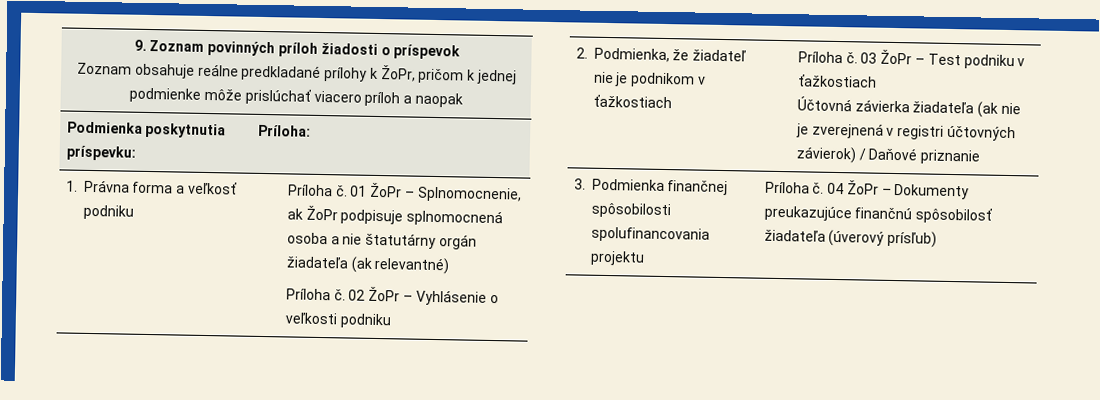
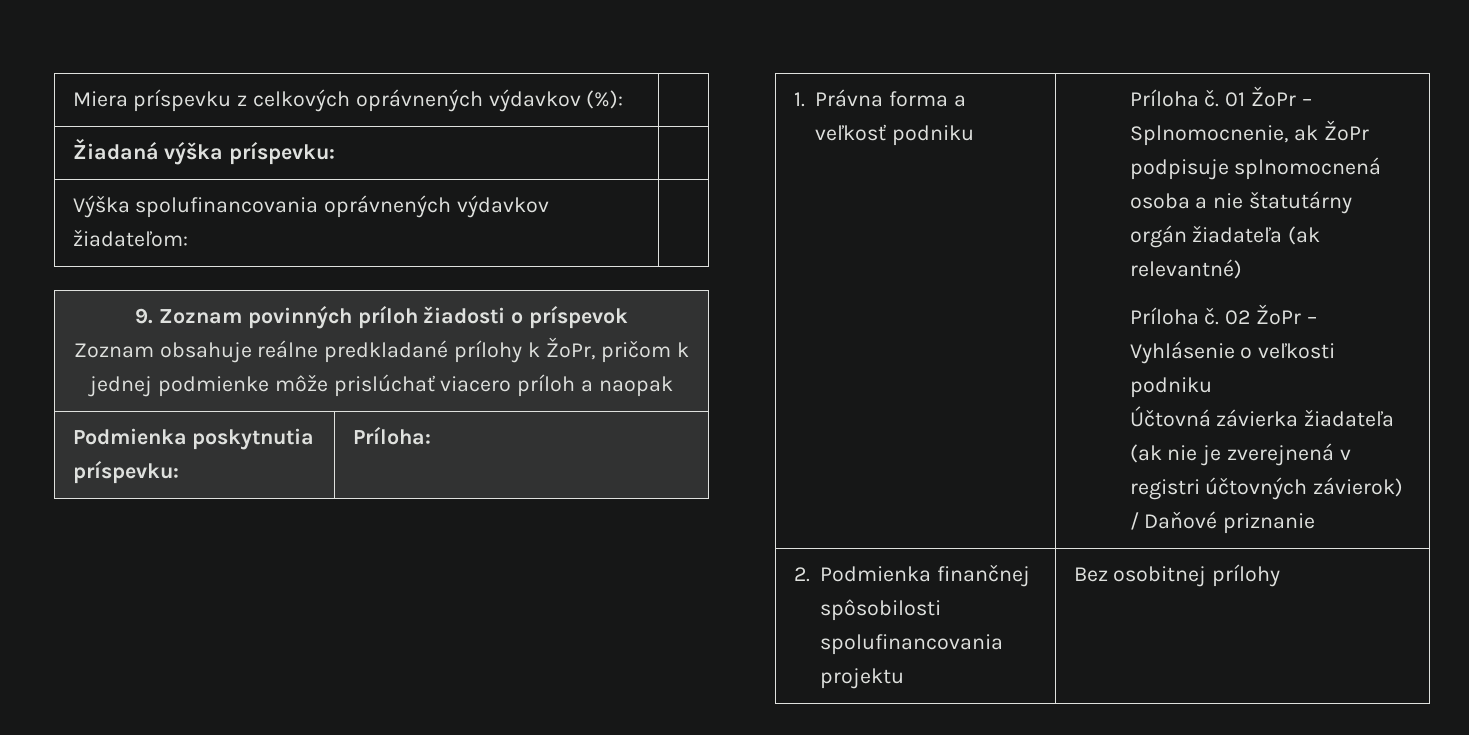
+ Miera príspevku z celkových oprávnených výdavkov (%): |
+ Žiadaná výška príspevku: |
+ Výška spolufinancovania oprávnených výdavkov žiadateľom: |
- 2. Podmienka, že žiadateľ nie je podnikom v ťažkostiach | Príloha č. 03 ŽoPr – Test podniku v ťažkostiach
- 3. Podmienka finančnej spôsobilosti spolufinancovania projektu | Príloha č. 04 ŽoPr – Dokumenty preukazujúce finančnú spôsobilosť žiadateľa (úverový prísľub)
+ 2. Podmienka finančnej spôsobilosti spolufinancovania projektu | Bez osobitnej prílohy

